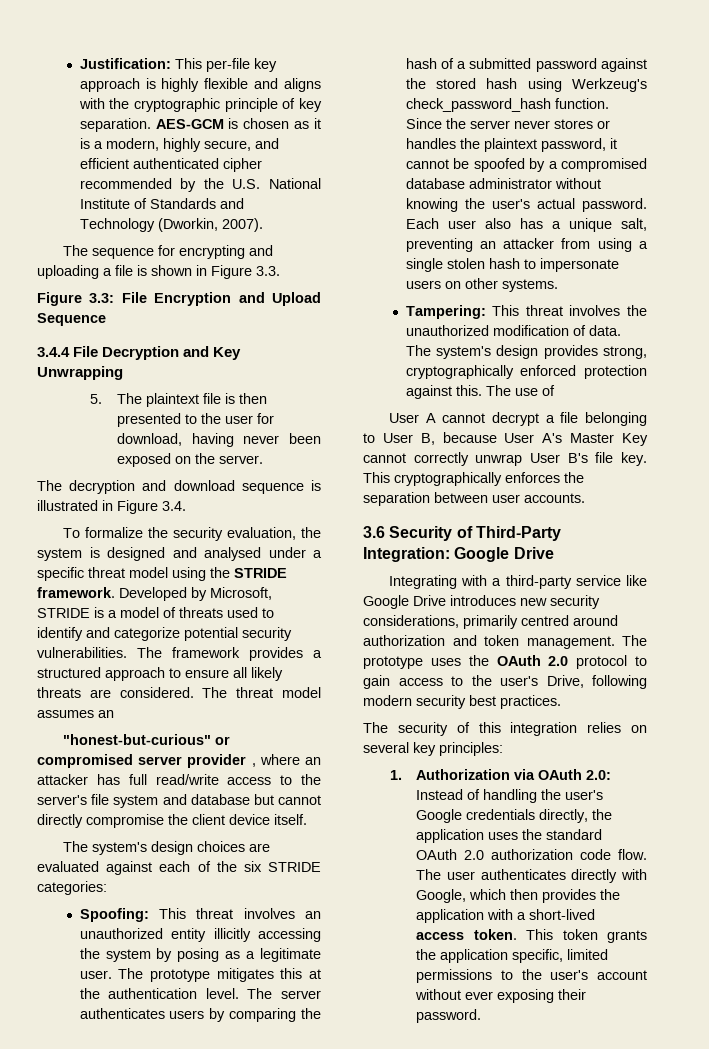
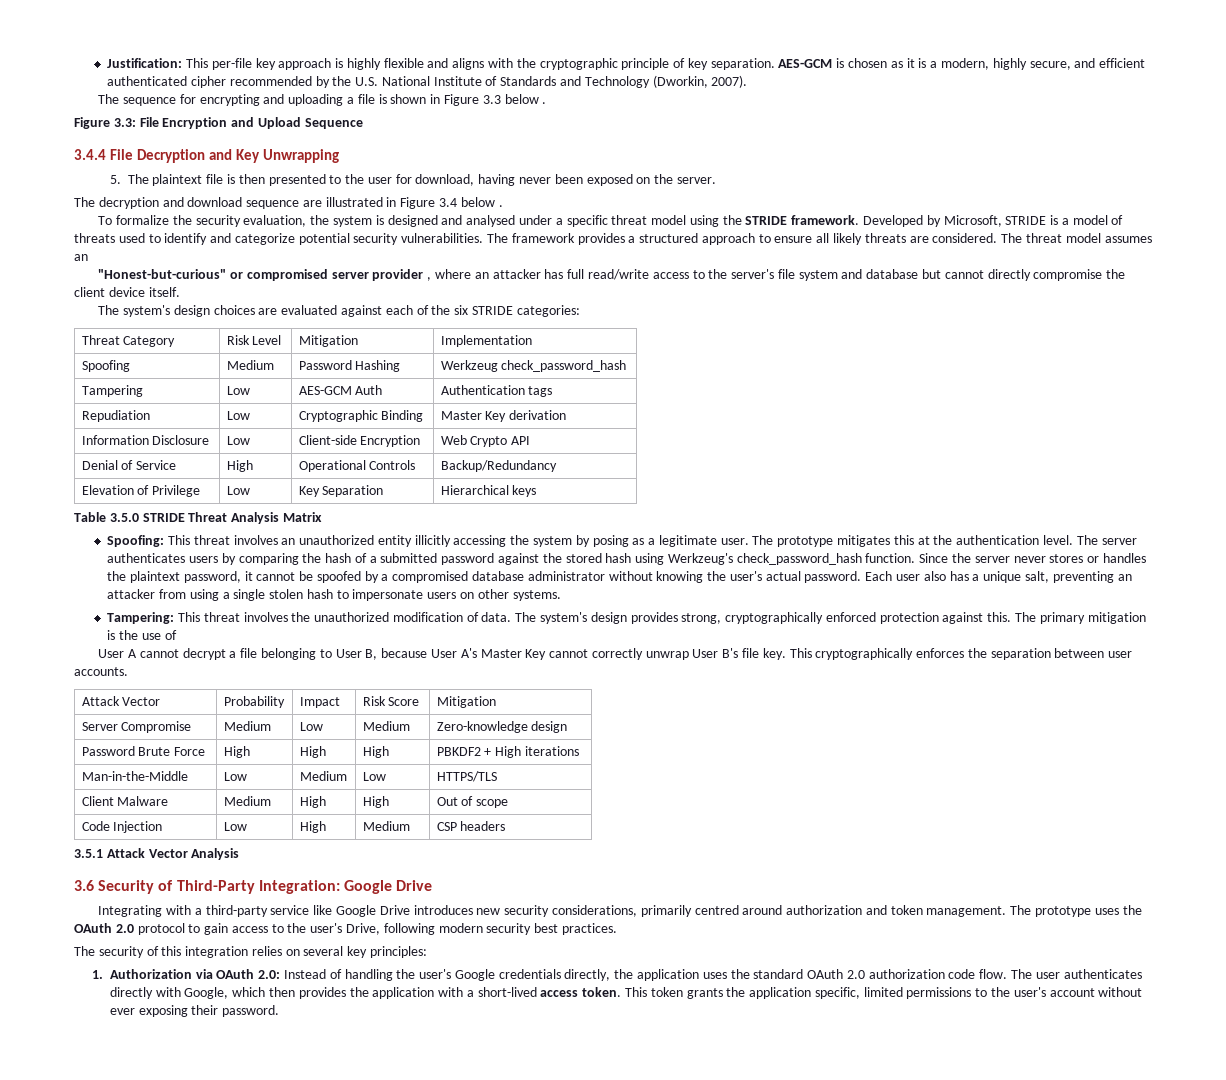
- The sequence for encrypting and uploading a file is shown in Figure 3.3.
+ The sequence for encrypting and uploading a file is shown in Figure 3.3 below .
- The decryption and download sequence is illustrated in Figure 3.4.
+ The decryption and download sequence are illustrated in Figure 3.4 below .
- "honest-but-curious" or compromised server provider , where an attacker has full read/write access to the server's file system and database but cannot directly compromise the client device itself.
+ "Honest-but-curious" or compromised server provider , where an attacker has full read/write access to the server's file system and database but cannot directly compromise the client device itself.
+ Threat Category | Risk Level | Mitigation | Implementation
+ Spoofing | Medium | Password Hashing | Werkzeug check_password_hash
+ Tampering | Low | AES-GCM Auth | Authentication tags
+ Repudiation | Low | Cryptographic Binding | Master Key derivation
+ Information Disclosure | Low | Client-side Encryption | Web Crypto API
+ Denial of Service | High | Operational Controls | Backup/Redundancy
+ Elevation of Privilege | Low | Key Separation | Hierarchical keys
+ Table 3.5.0 STRIDE Threat Analysis Matrix
- The use of
+ The primary mitigation is the use of
+ Attack Vector | Probability | Impact | Risk Score | Mitigation
+ Server Compromise | Medium | Low | Medium | Zero-knowledge design
+ Password Brute Force | High | High | High | PBKDF2 + High iterations
+ Man-in-the-Middle | Low | Medium | Low | HTTPS/TLS
+ Client Malware | Medium | High | High | Out of scope
+ Code Injection | Low | High | Medium | CSP headers
+ 3.5.1 Attack Vector Analysis

